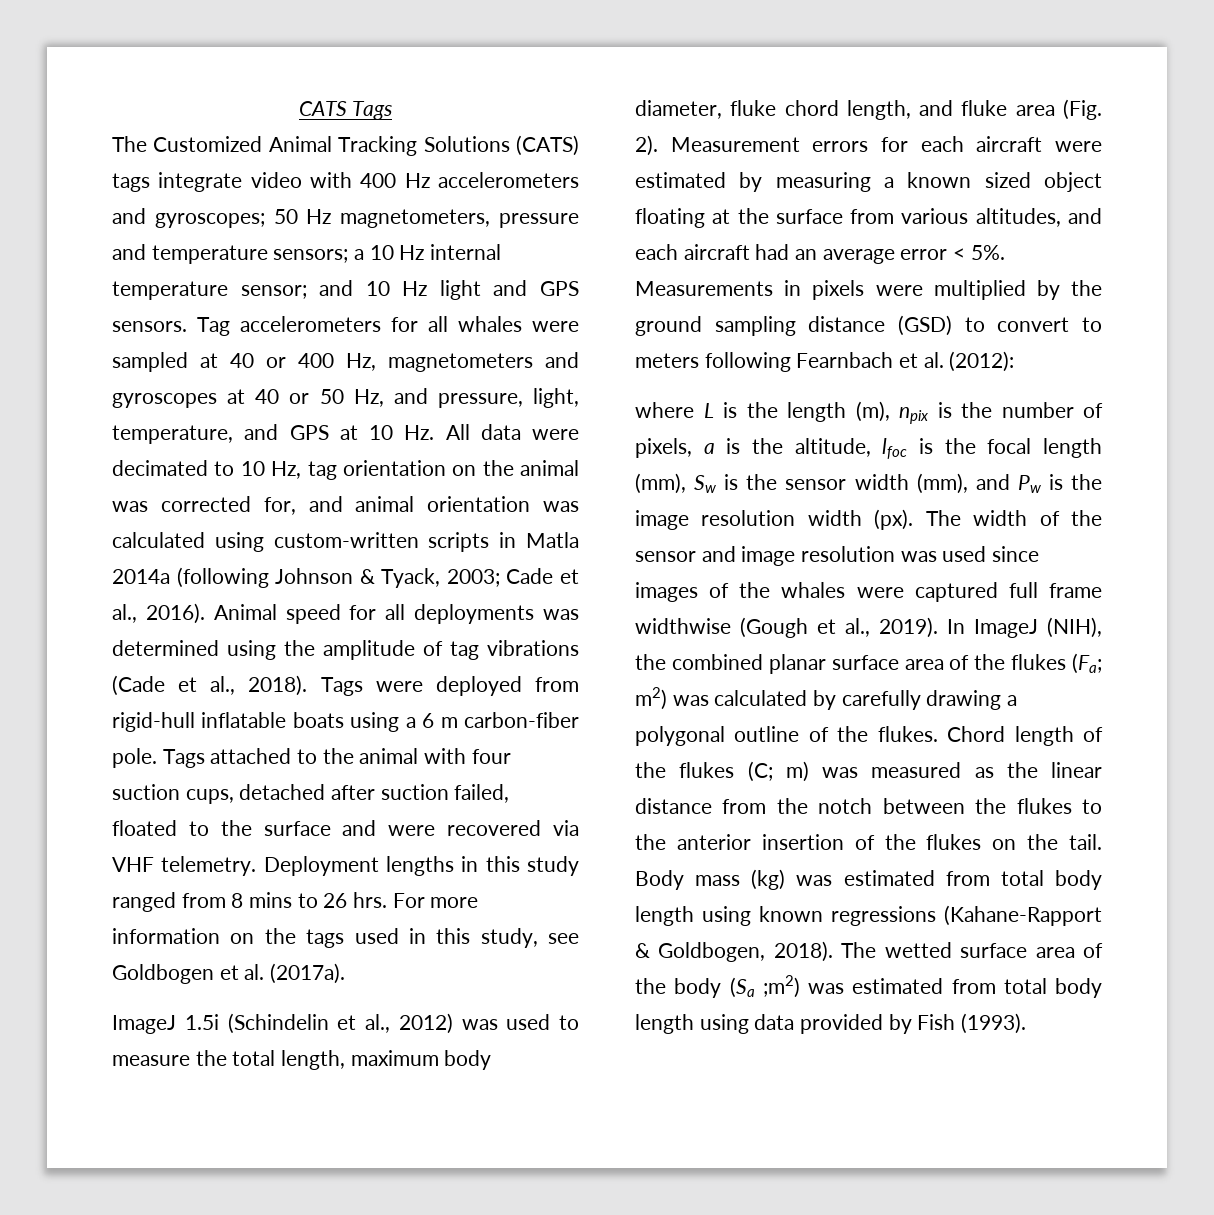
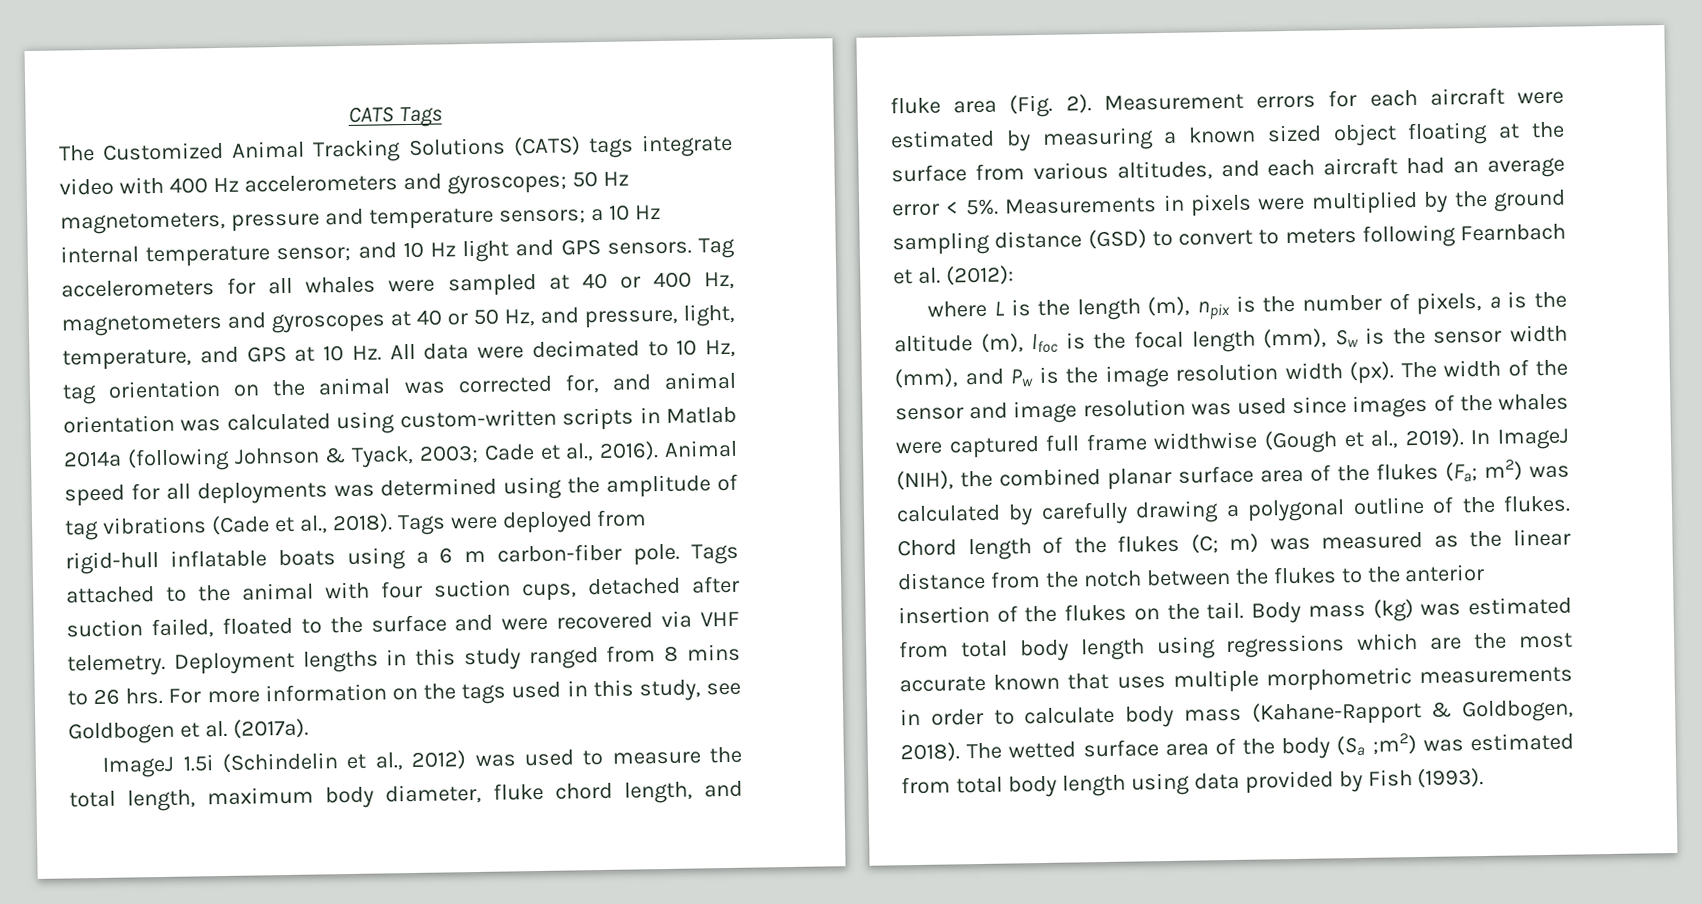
- Tag accelerometers for all whales were sampled at 40 or 400 Hz, magnetometers and gyroscopes at 40 or 50 Hz, and pressure, light, temperature, and GPS at 10 Hz. All data were decimated to 10 Hz, tag orientation on the animal was corrected for, and animal orientation was calculated using custom-written scripts in Matla 2014a (following Johnson & Tyack, 2003;
+ Tag accelerometers for all whales were sampled at 40 or 400 Hz, magnetometers and gyroscopes at 40 or 50 Hz, and pressure, light, temperature, and GPS at 10 Hz. All data were decimated to 10 Hz, tag orientation on the animal was corrected for, and animal orientation was calculated using custom-written scripts in Matlab 2014a (following Johnson & Tyack, 2003;
- where L is the length (m), npix is the number of pixels, a is the altitude, lfoc is the focal length (mm), Sw is the sensor width (mm), and Pw is the image resolution width (px).
+ where L is the length (m), npix is the number of pixels, a is the altitude (m), lfoc is the focal length (mm), Sw is the sensor width (mm), and Pw is the image resolution width (px).
- Body mass (kg) was estimated from total body length using known regressions (Kahane-Rapport & Goldbogen, 2018).
+ Body mass (kg) was estimated from total body length using regressions which are the most accurate known that uses multiple morphometric measurements in order to calculate body mass (Kahane-Rapport & Goldbogen, 2018).

